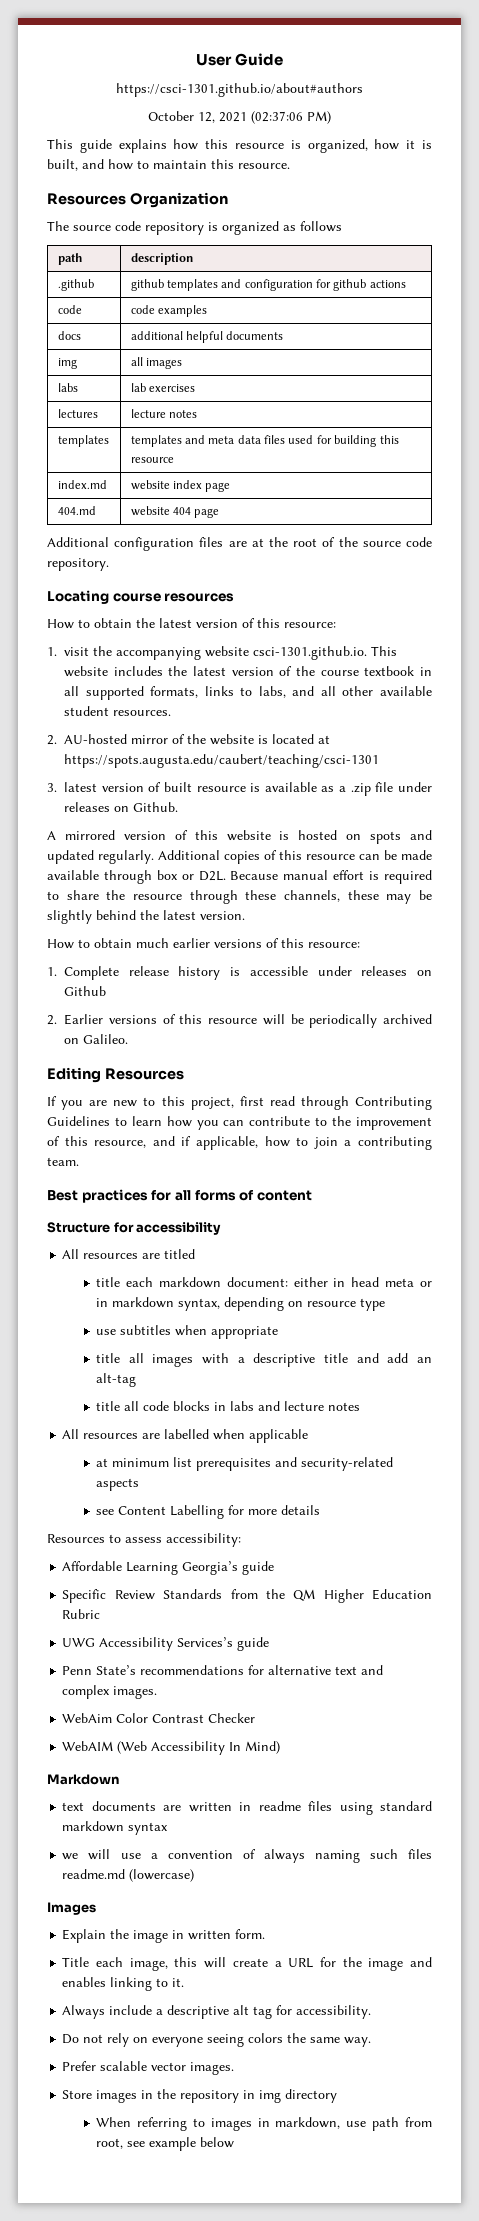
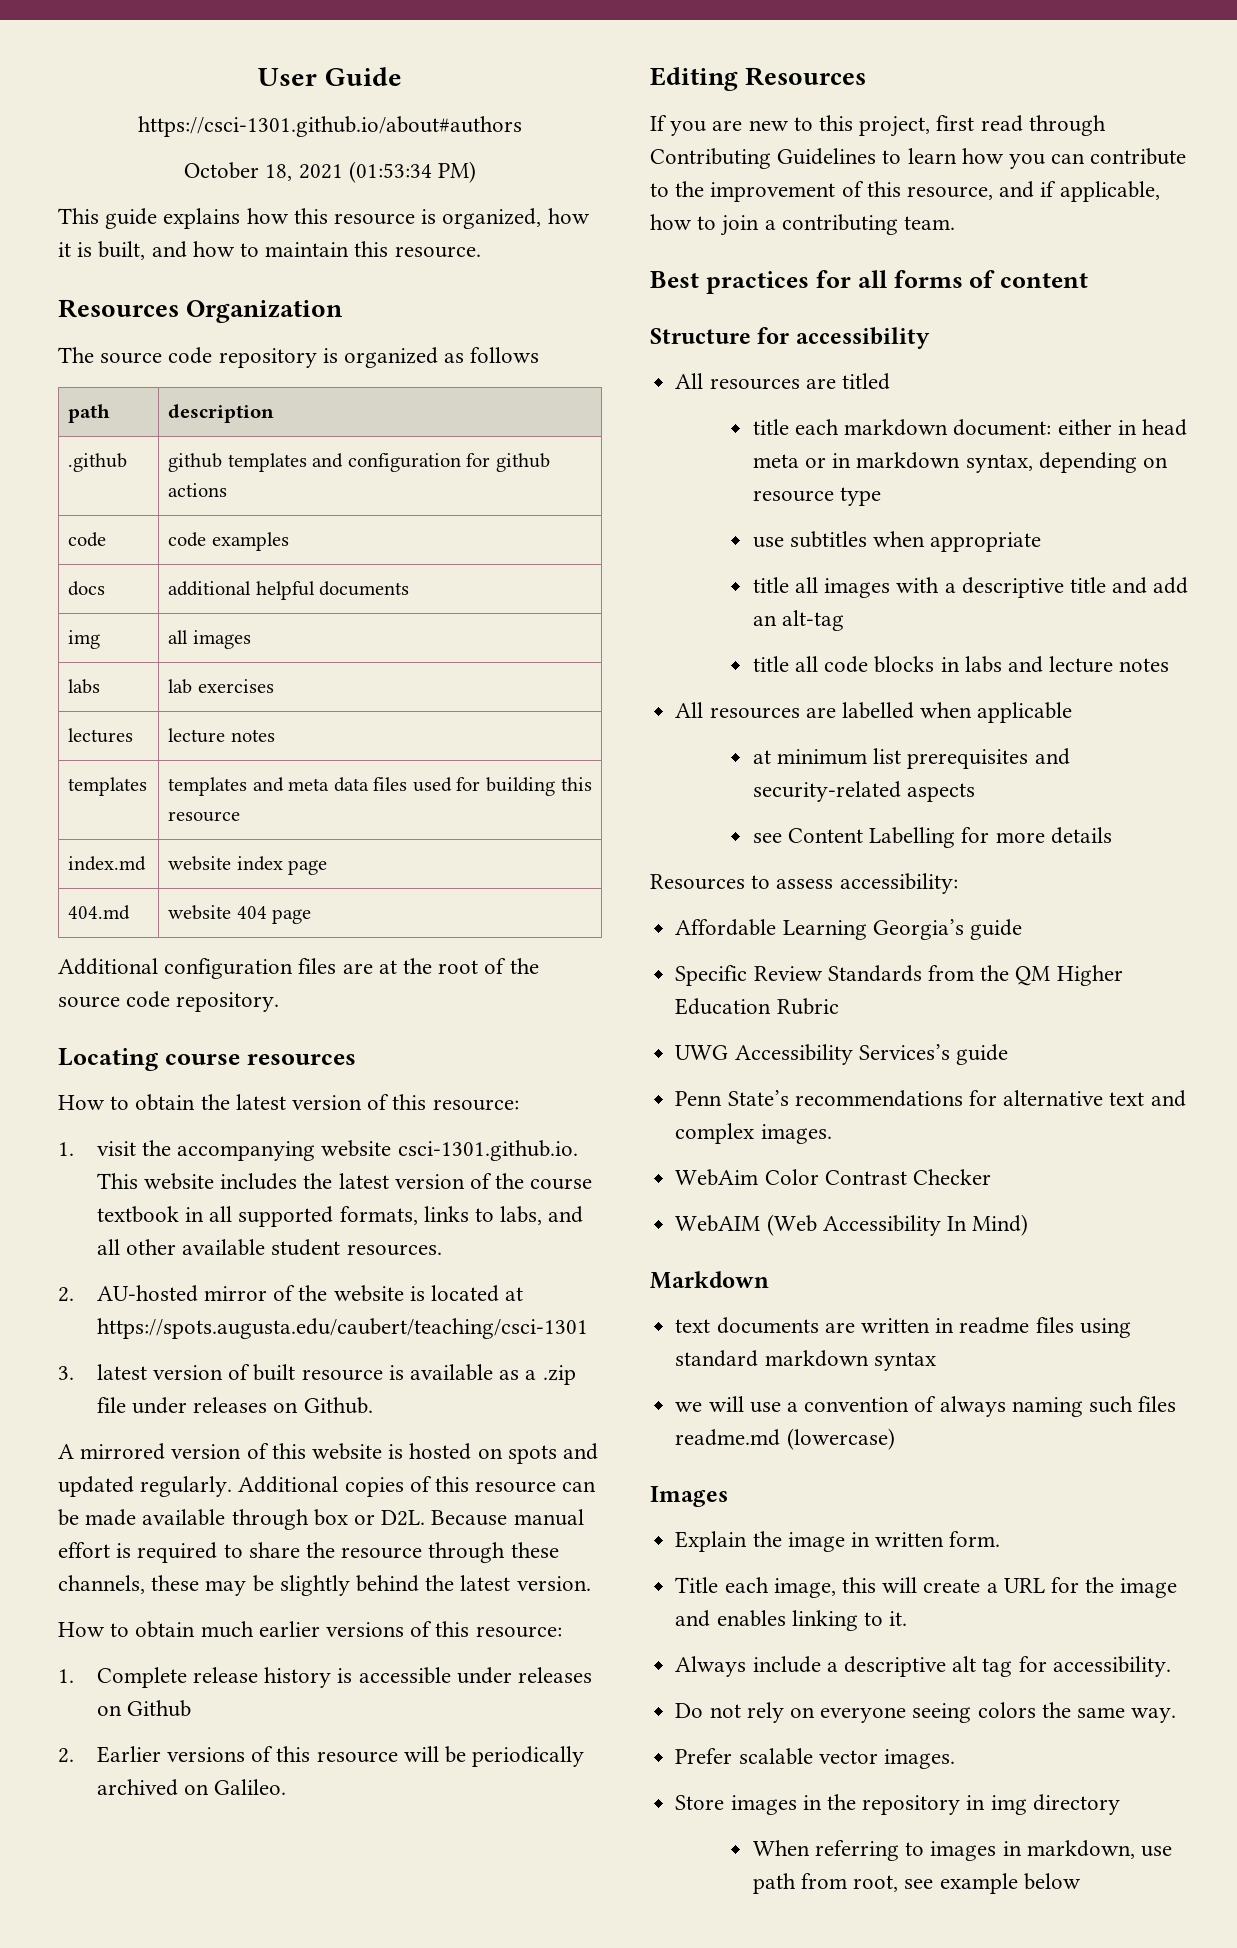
- October 12, 2021 (02:37:06 PM)
+ October 18, 2021 (01:53:34 PM)

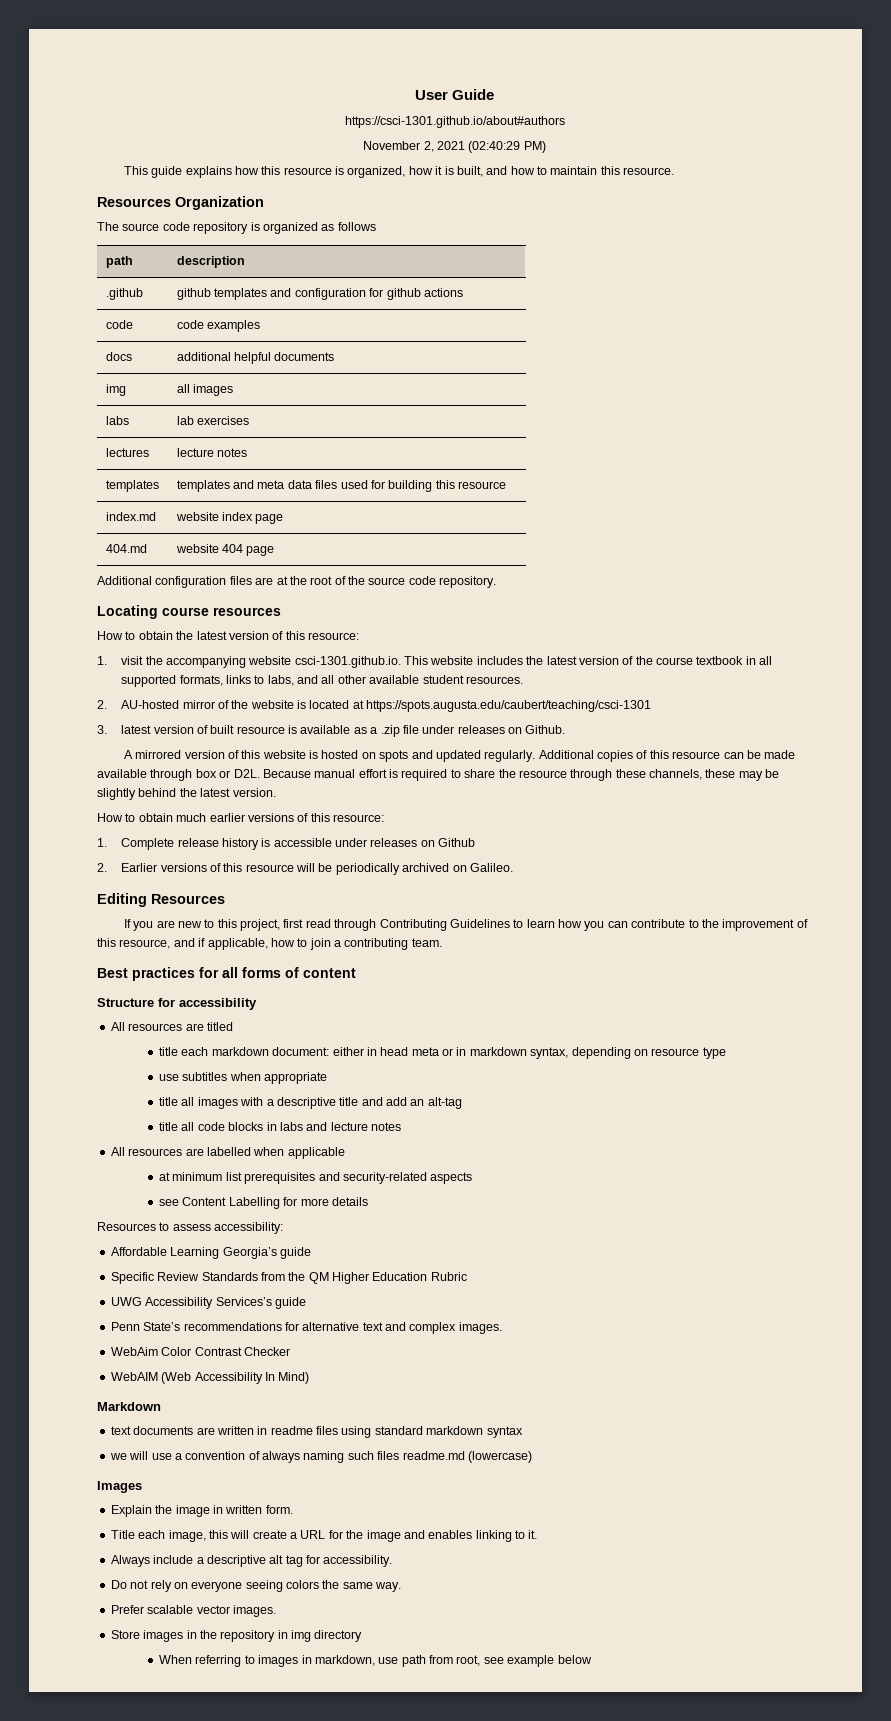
- October 18, 2021 (01:53:34 PM)
+ November 2, 2021 (02:40:29 PM)

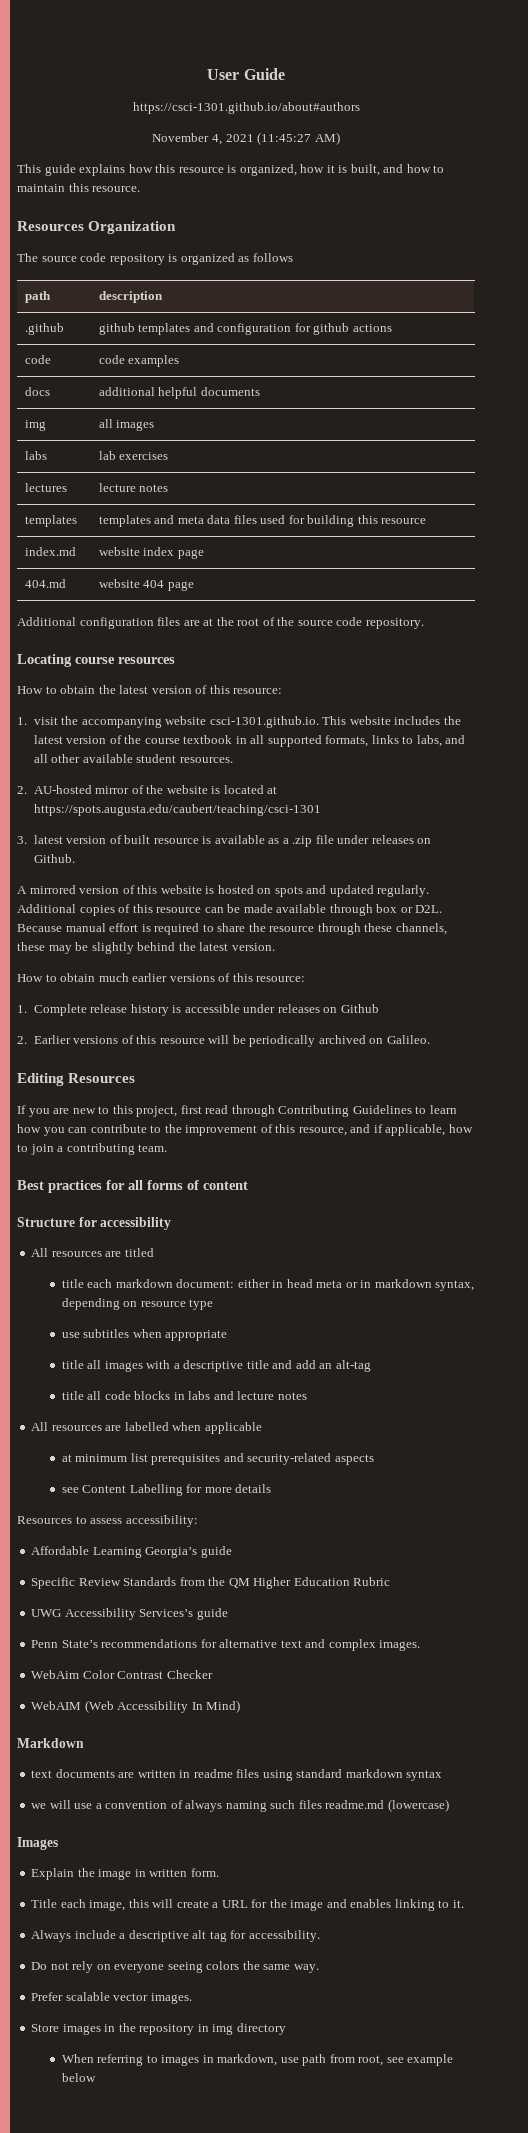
- November 2, 2021 (02:40:29 PM)
+ November 4, 2021 (11:45:27 AM)

